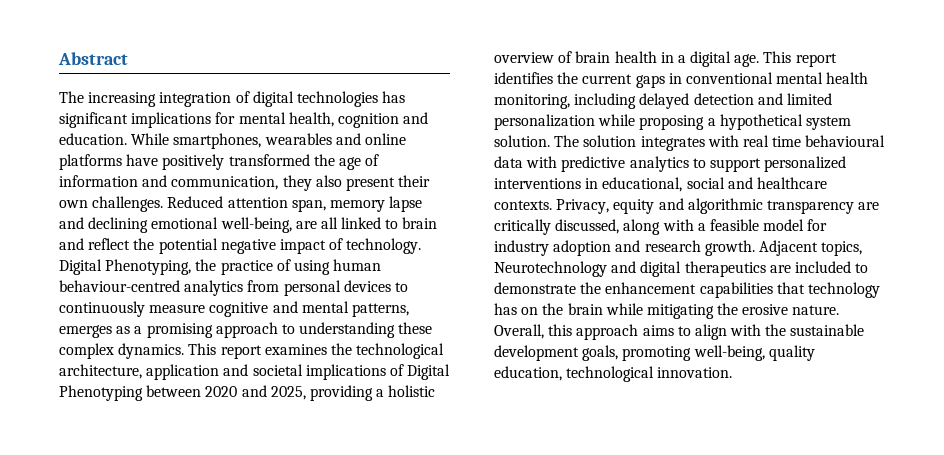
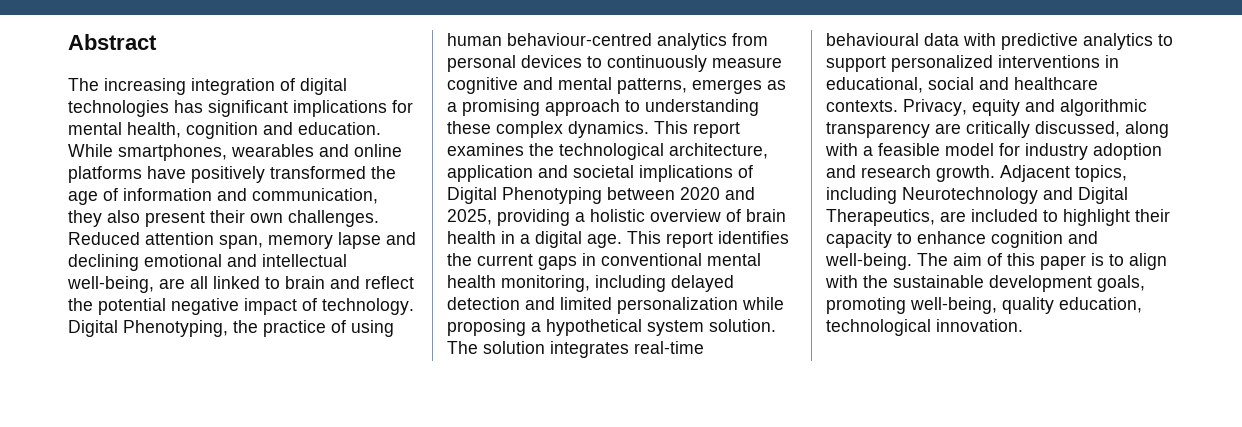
- Reduced attention span, memory lapse and declining emotional well-being, are all linked to brain and reflect the potential negative impact of technology.
+ Reduced attention span, memory lapse and declining emotional and intellectual well-being, are all linked to brain and reflect the potential negative impact of technology.
- The solution integrates with real time behavioural data with predictive analytics to support personalized interventions in educational, social and healthcare contexts.
+ The solution integrates real-time behavioural data with predictive analytics to support personalized interventions in educational, social and healthcare contexts.
- Adjacent topics, Neurotechnology and digital therapeutics are included to demonstrate the enhancement capabilities that technology has on the brain while mitigating the erosive nature. Overall, this approach aims to align with the sustainable development goals, promoting well-being, quality education, technological innovation.
+ Adjacent topics, including Neurotechnology and Digital Therapeutics, are included to highlight their capacity to enhance cognition and well-being. The aim of this paper is to align with the sustainable development goals, promoting well-being, quality education, technological innovation.

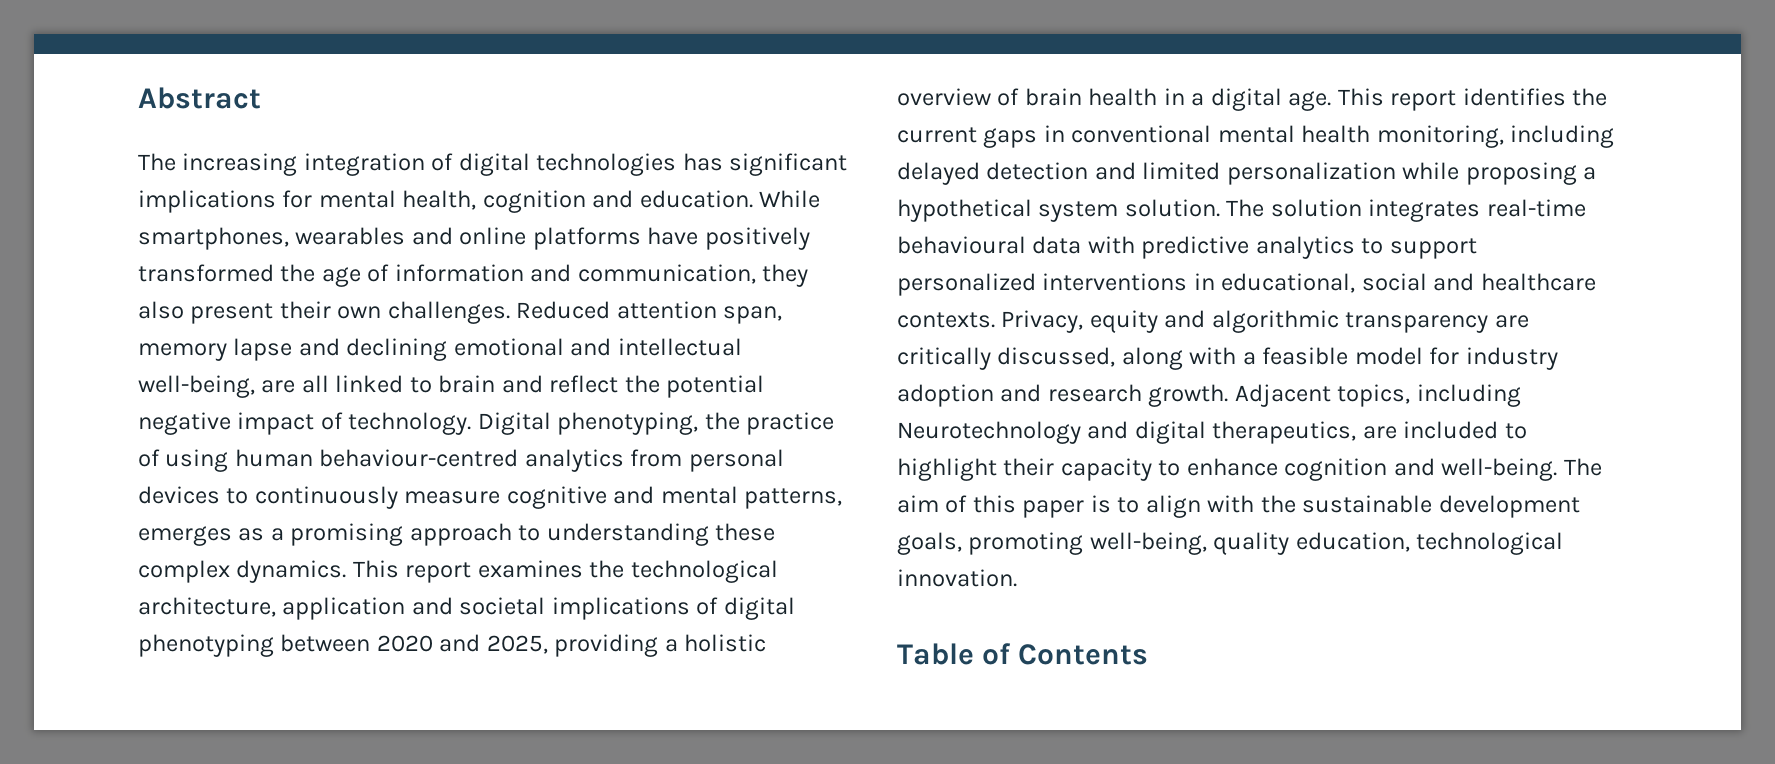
- Digital Phenotyping, the practice of using human behaviour-centred analytics from personal devices to continuously measure cognitive and mental patterns, emerges as a promising approach to understanding these complex dynamics.
+ Digital phenotyping, the practice of using human behaviour-centred analytics from personal devices to continuously measure cognitive and mental patterns, emerges as a promising approach to understanding these complex dynamics.
- This report examines the technological architecture, application and societal implications of Digital Phenotyping between 2020 and 2025, providing a holistic overview of brain health in a digital age.
+ This report examines the technological architecture, application and societal implications of digital phenotyping between 2020 and 2025, providing a holistic overview of brain health in a digital age.
- Adjacent topics, including Neurotechnology and Digital Therapeutics, are included to highlight their capacity to enhance cognition and well-being.
+ Adjacent topics, including Neurotechnology and digital therapeutics, are included to highlight their capacity to enhance cognition and well-being.
+ Table of Contents

